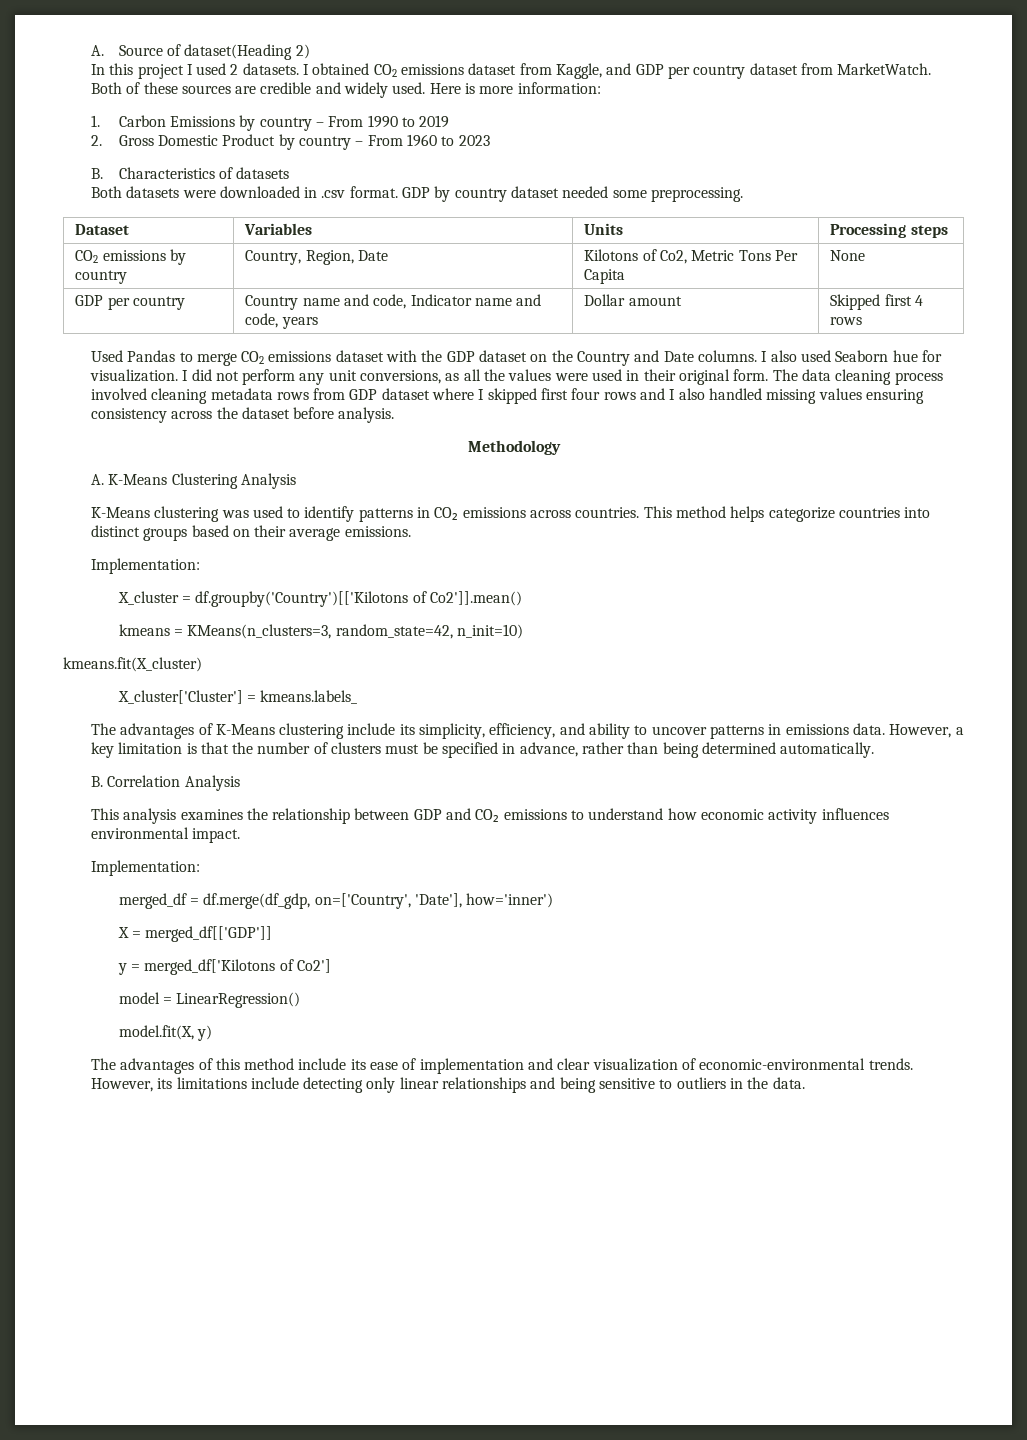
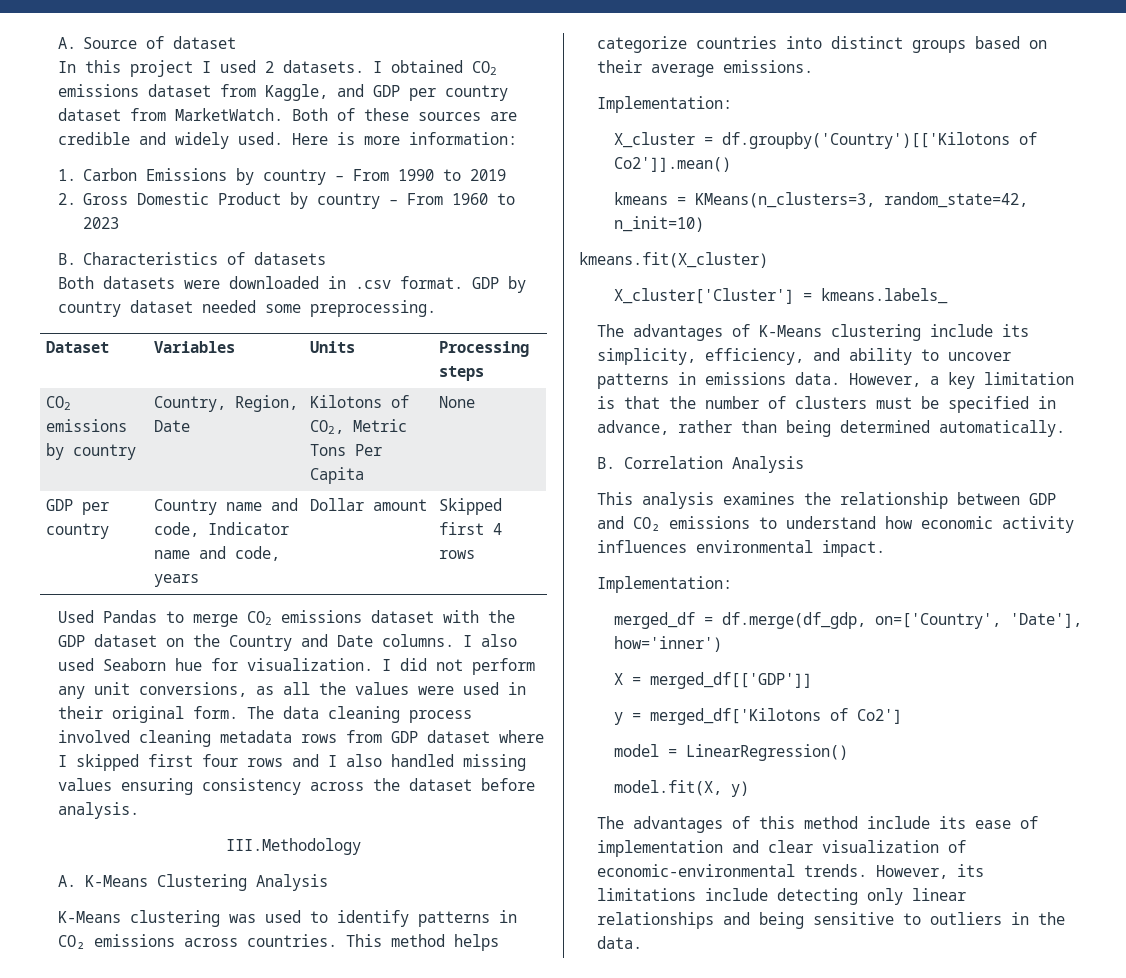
- A. Source of dataset(Heading 2)
+ A. Source of dataset
- CO2 emissions by country | Country, Region, Date | Kilotons of Co2, Metric Tons Per Capita | None
+ CO2 emissions by country | Country, Region, Date | Kilotons of CO2, Metric Tons Per Capita | None
- Methodology
+ III.Methodology

